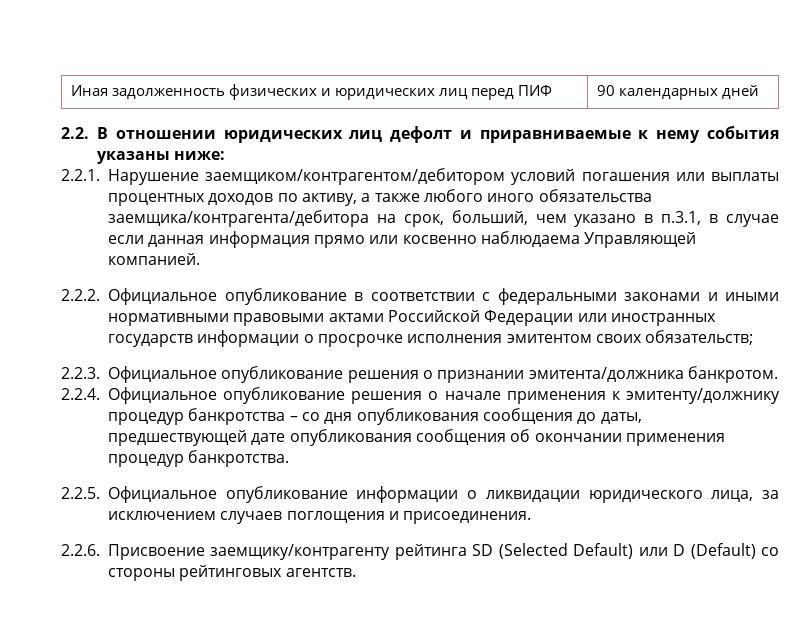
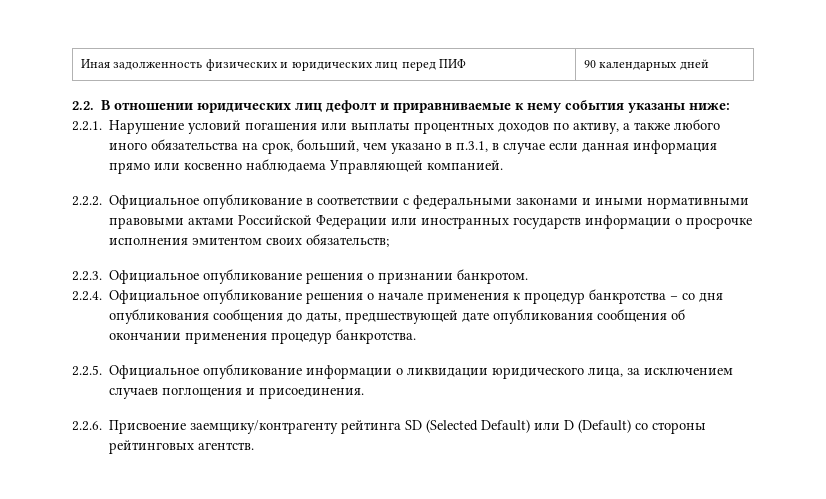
- 2.2.1. Нарушение заемщиком/контрагентом/дебитором условий погашения или выплаты процентных доходов по активу, а также любого иного обязательства заемщика/контрагента/дебитора на срок, больший, чем указано в п.3.1, в случае если данная информация прямо или косвенно наблюдаема Управляющей компанией.
+ 2.2.1. Нарушение условий погашения или выплаты процентных доходов по активу, а также любого иного обязательства на срок, больший, чем указано в п.3.1, в случае если данная информация прямо или косвенно наблюдаема Управляющей компанией.
- 2.2.3. Официальное опубликование решения о признании эмитента/должника банкротом.
+ 2.2.3. Официальное опубликование решения о признании банкротом.
- 2.2.4. Официальное опубликование решения о начале применения к эмитенту/должнику процедур банкротства – со дня опубликования сообщения до даты, предшествующей дате опубликования сообщения об окончании применения процедур банкротства.
+ 2.2.4. Официальное опубликование решения о начале применения к процедур банкротства – со дня опубликования сообщения до даты, предшествующей дате опубликования сообщения об окончании применения процедур банкротства.

